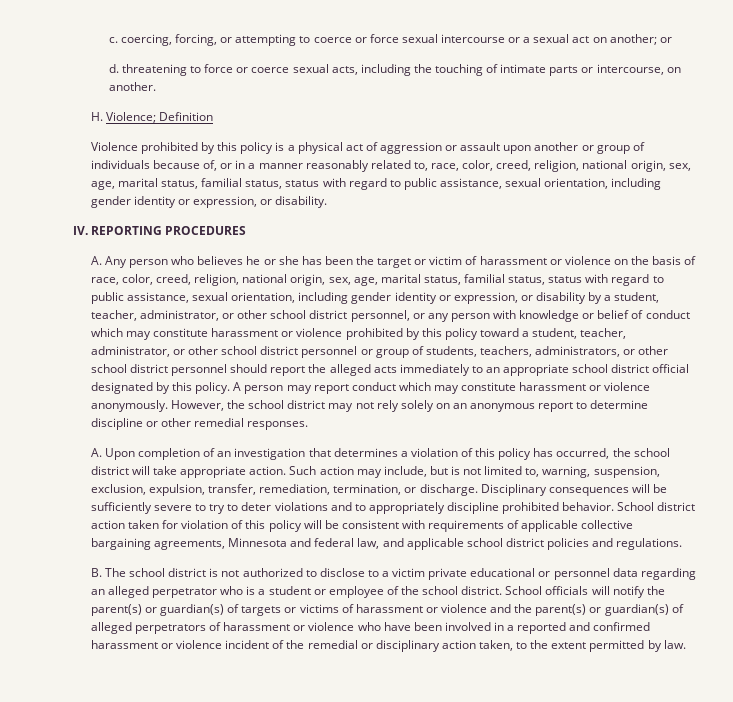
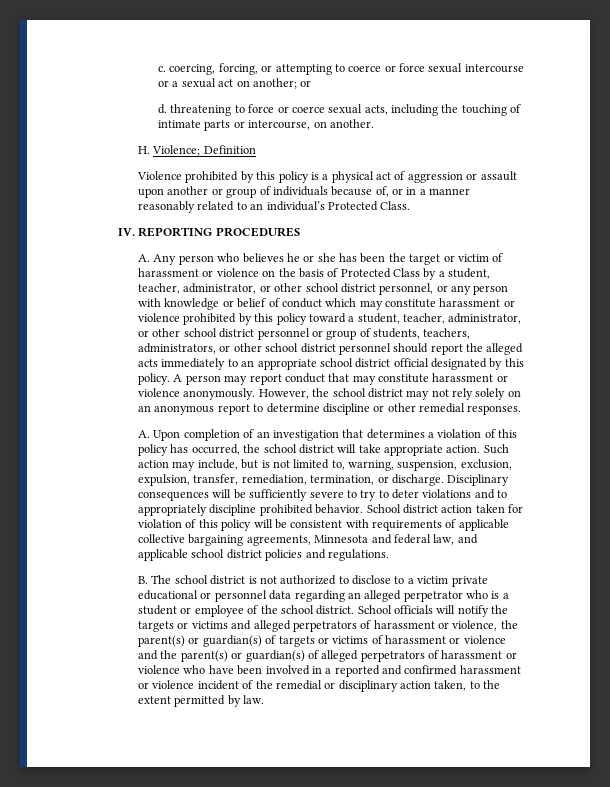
- Violence prohibited by this policy is a physical act of aggression or assault upon another or group of individuals because of, or in a manner reasonably related to, race, color, creed, religion, national origin, sex, age, marital status, familial status, status with regard to public assistance, sexual orientation, including gender identity or expression, or disability.
+ Violence prohibited by this policy is a physical act of aggression or assault upon another or group of individuals because of, or in a manner reasonably related to an individual’s Protected Class.
- A. Any person who believes he or she has been the target or victim of harassment or violence on the basis of race, color, creed, religion, national origin, sex, age, marital status, familial status, status with regard to public assistance, sexual orientation, including gender identity or expression, or disability by a student, teacher, administrator, or other school district personnel, or any person with knowledge or belief of conduct which may constitute harassment or violence prohibited by this policy toward a student, teacher, administrator, or other school district personnel or group of students, teachers, administrators, or other school district personnel should report the alleged acts immediately to an appropriate school district official designated by this policy.
+ A. Any person who believes he or she has been the target or victim of harassment or violence on the basis of Protected Class by a student, teacher, administrator, or other school district personnel, or any person with knowledge or belief of conduct which may constitute harassment or violence prohibited by this policy toward a student, teacher, administrator, or other school district personnel or group of students, teachers, administrators, or other school district personnel should report the alleged acts immediately to an appropriate school district official designated by this policy.
- A person may report conduct which may constitute harassment or violence anonymously.
+ A person may report conduct that may constitute harassment or violence anonymously.
- School officials will notify the parent(s) or guardian(s) of targets or victims of harassment or violence and the parent(s) or guardian(s) of alleged perpetrators of harassment or violence who have been involved in a reported and confirmed harassment or violence incident of the remedial or disciplinary action taken, to the extent permitted by law.
+ School officials will notify the targets or victims and alleged perpetrators of harassment or violence, the parent(s) or guardian(s) of targets or victims of harassment or violence and the parent(s) or guardian(s) of alleged perpetrators of harassment or violence who have been involved in a reported and confirmed harassment or violence incident of the remedial or disciplinary action taken, to the extent permitted by law.

